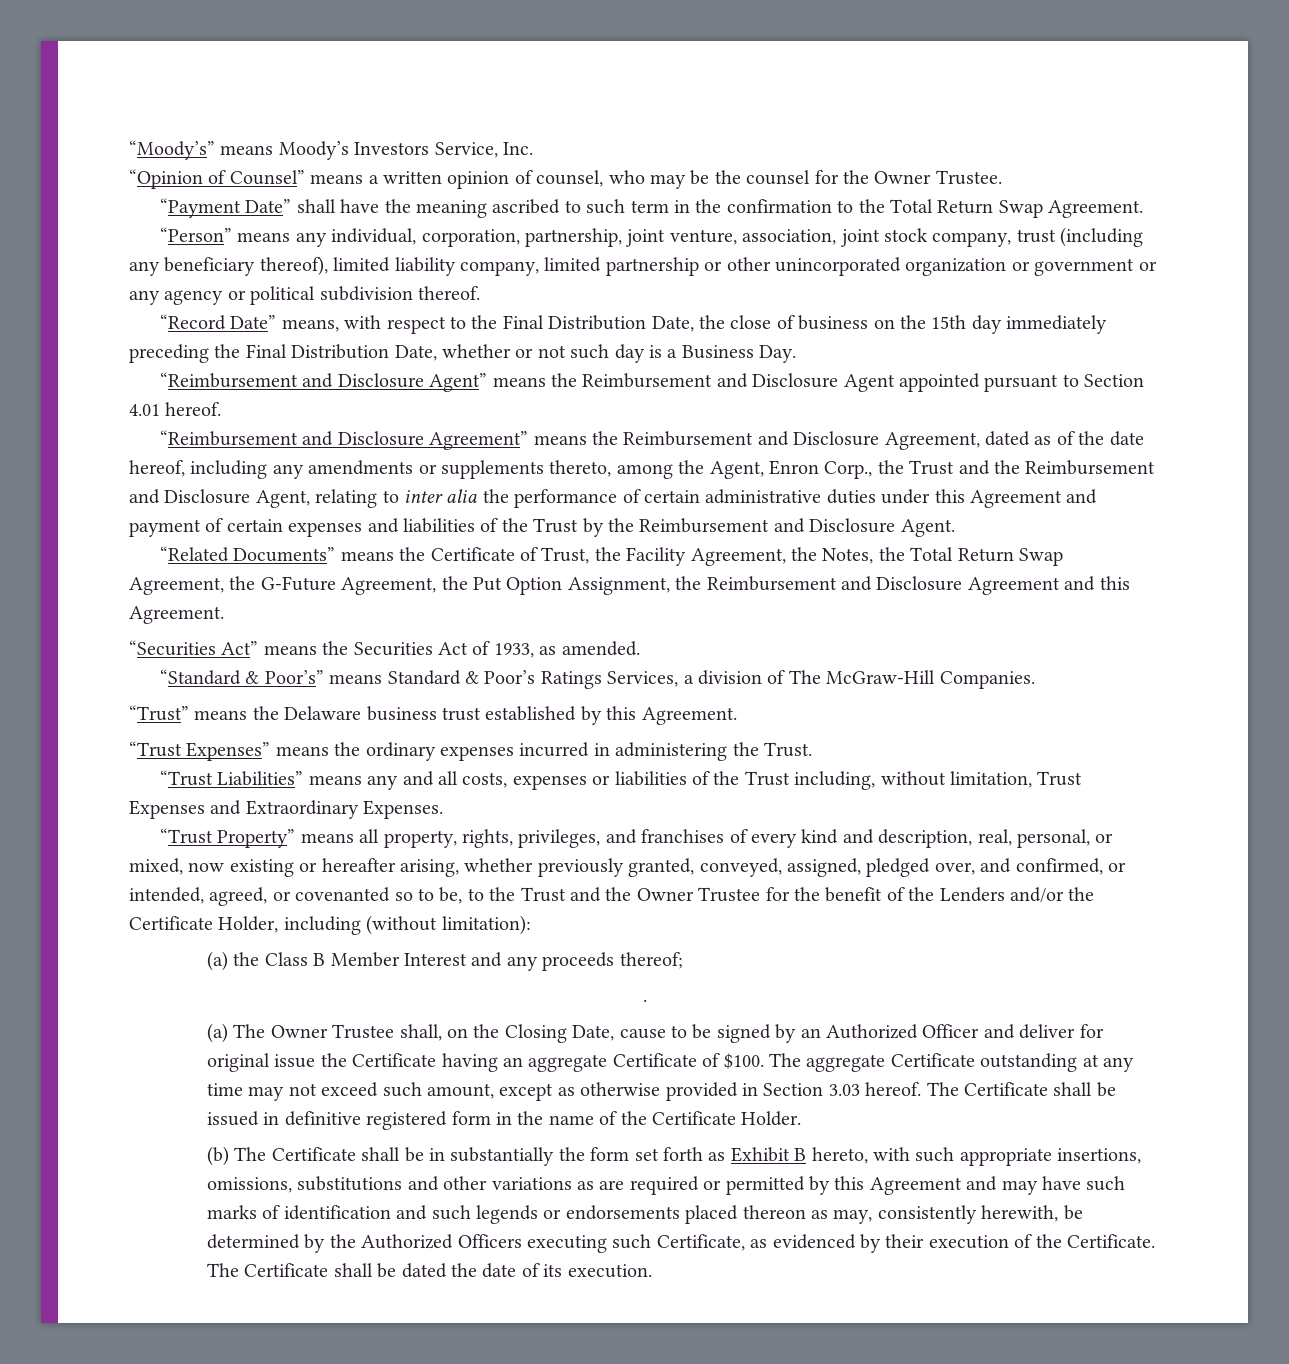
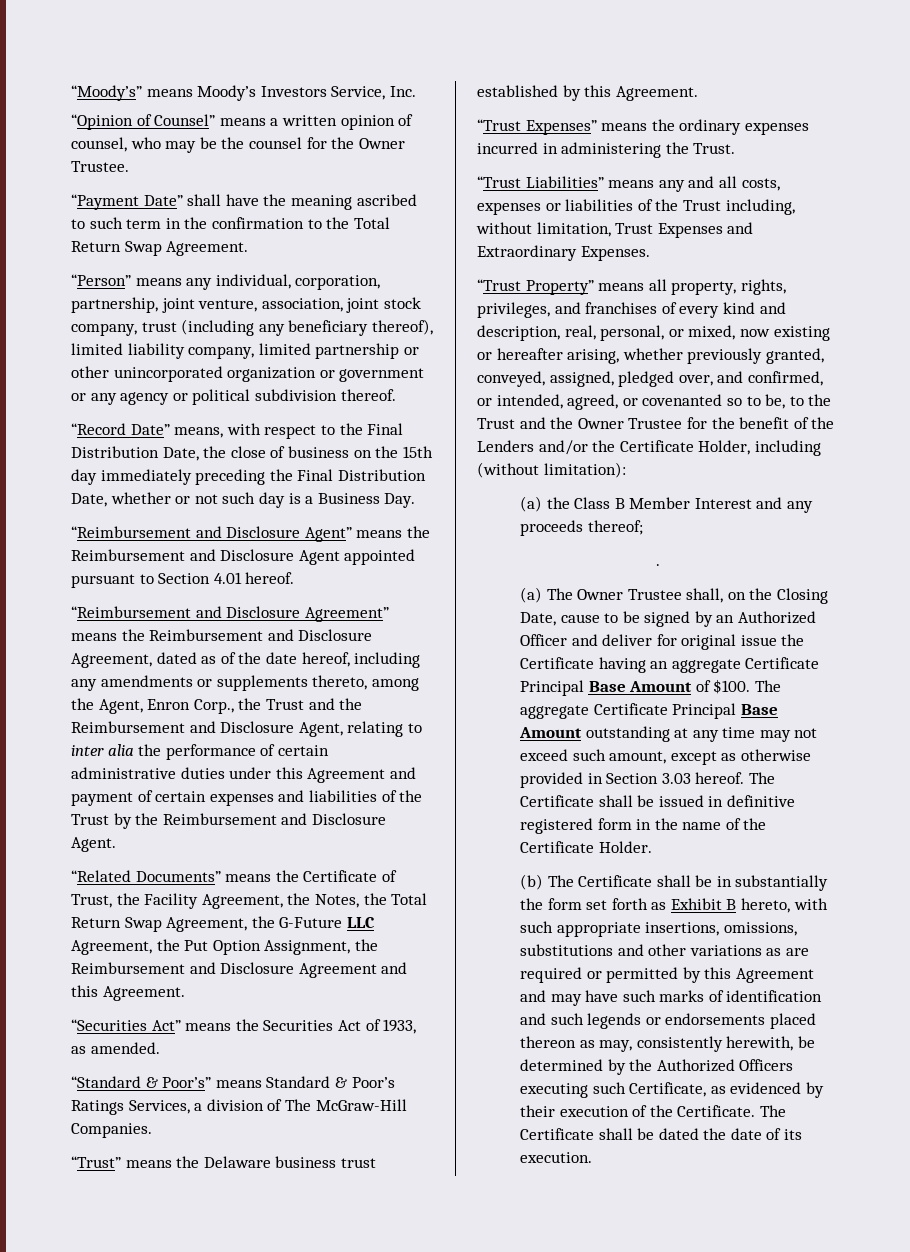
- “Related Documents” means the Certificate of Trust, the Facility Agreement, the Notes, the Total Return Swap Agreement, the G-Future Agreement, the Put Option Assignment, the Reimbursement and Disclosure Agreement and this Agreement.
+ “Related Documents” means the Certificate of Trust, the Facility Agreement, the Notes, the Total Return Swap Agreement, the G-Future LLC Agreement, the Put Option Assignment, the Reimbursement and Disclosure Agreement and this Agreement.
- (a) The Owner Trustee shall, on the Closing Date, cause to be signed by an Authorized Officer and deliver for original issue the Certificate having an aggregate Certificate of $100.
+ (a) The Owner Trustee shall, on the Closing Date, cause to be signed by an Authorized Officer and deliver for original issue the Certificate having an aggregate Certificate Principal Base Amount of $100.
- The aggregate Certificate outstanding at any time may not exceed such amount, except as otherwise provided in Section 3.03 hereof.
+ The aggregate Certificate Principal Base Amount outstanding at any time may not exceed such amount, except as otherwise provided in Section 3.03 hereof.

